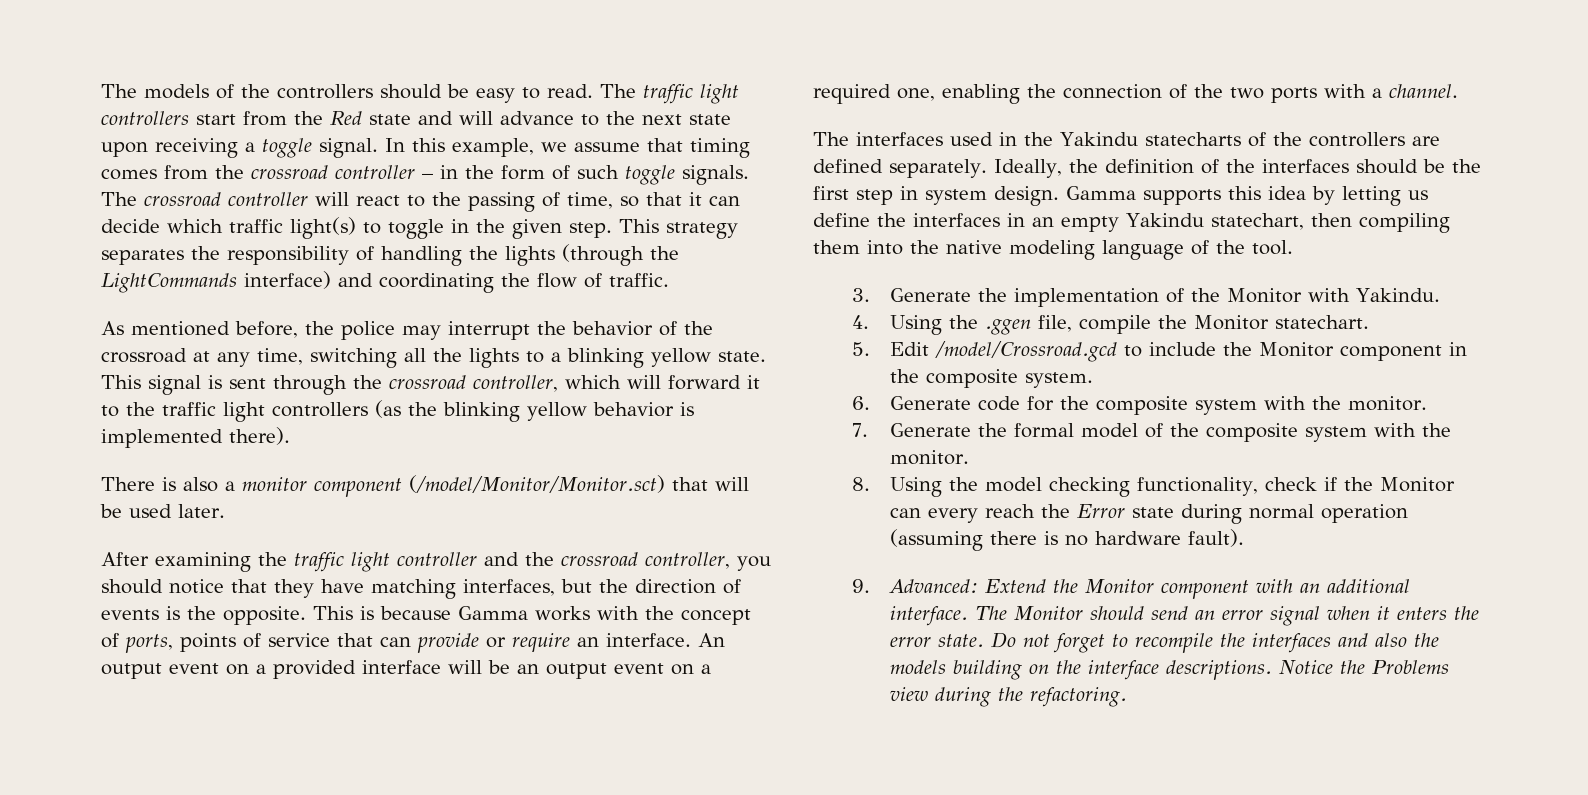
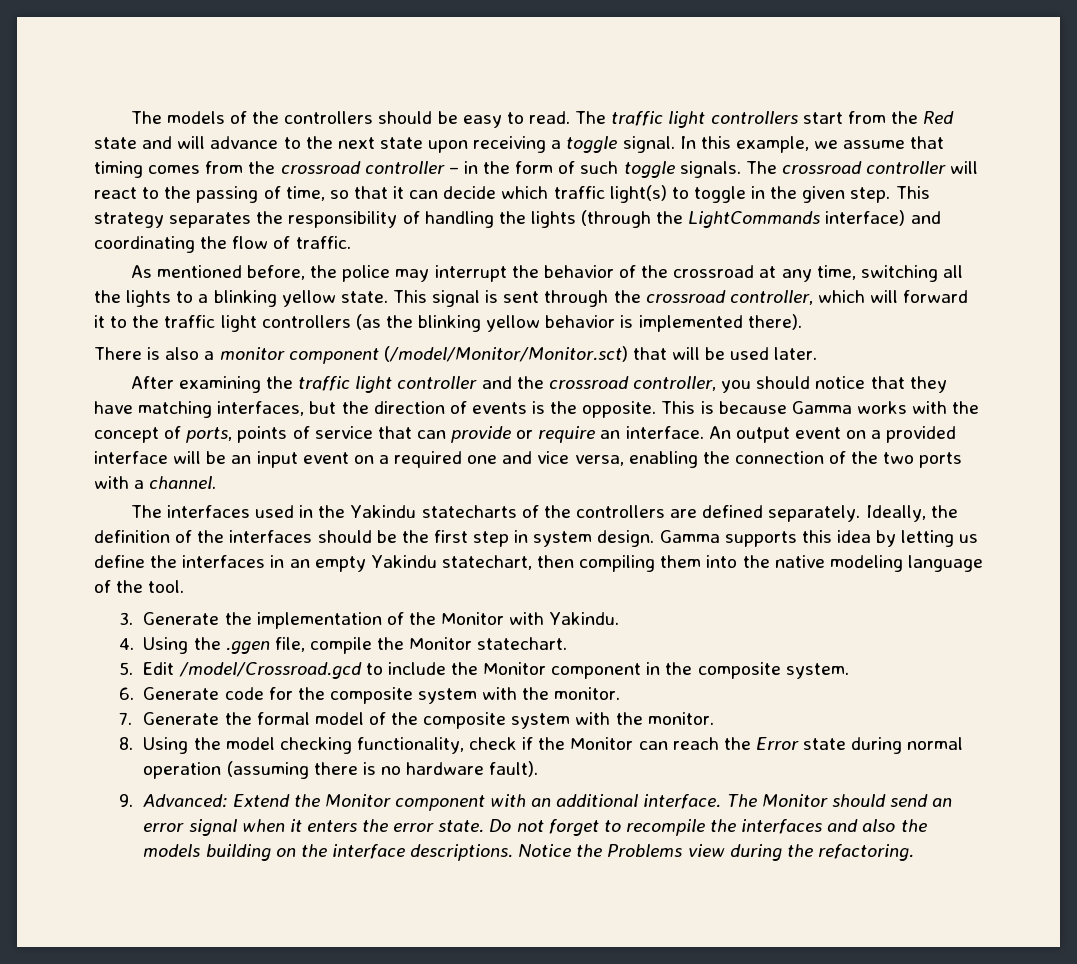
- An output event on a provided interface will be an output event on a required one, enabling the connection of the two ports with a channel.
+ An output event on a provided interface will be an input event on a required one and vice versa, enabling the connection of the two ports with a channel.
- 8. Using the model checking functionality, check if the Monitor can every reach the Error state during normal operation (assuming there is no hardware fault).
+ 8. Using the model checking functionality, check if the Monitor can reach the Error state during normal operation (assuming there is no hardware fault).

